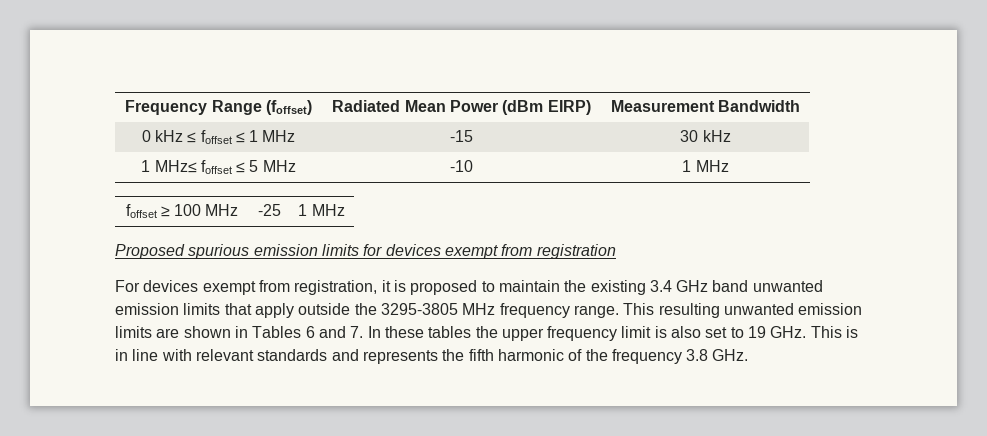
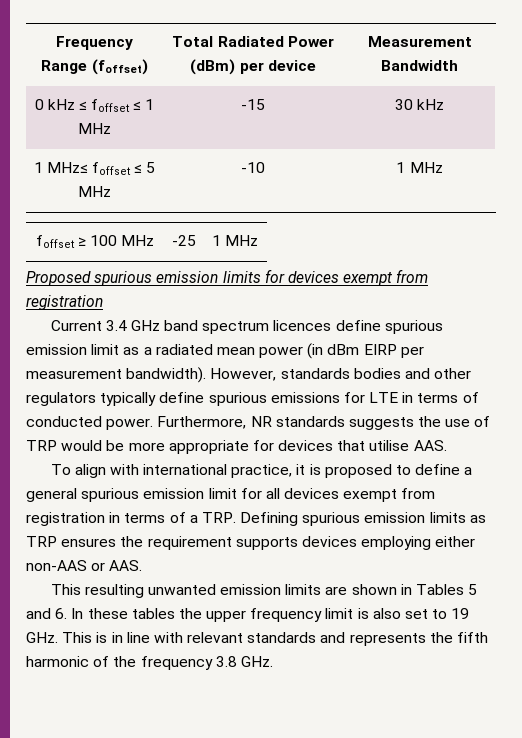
- Frequency Range (foffset) | Radiated Mean Power (dBm EIRP) | Measurement Bandwidth
+ Frequency Range (foffset) | Total Radiated Power (dBm) per device | Measurement Bandwidth
- For devices exempt from registration, it is proposed to maintain the existing 3.4 GHz band unwanted emission limits that apply outside the 3295-3805 MHz frequency range. This resulting unwanted emission limits are shown in Tables 6 and 7. In these tables the upper frequency limit is also set to 19 GHz. This is in line with relevant standards and represents the fifth harmonic of the frequency 3.8 GHz.
+ Current 3.4 GHz band spectrum licences define spurious emission limit as a radiated mean power (in dBm EIRP per measurement bandwidth). However, standards bodies and other regulators typically define spurious emissions for LTE in terms of conducted power. Furthermore, NR standards suggests the use of TRP would be more appropriate for devices that utilise AAS.
+ To align with international practice, it is proposed to define a general spurious emission limit for all devices exempt from registration in terms of a TRP. Defining spurious emission limits as TRP ensures the requirement supports devices employing either non-AAS or AAS.
+ This resulting unwanted emission limits are shown in Tables 5 and 6. In these tables the upper frequency limit is also set to 19 GHz. This is in line with relevant standards and represents the fifth harmonic of the frequency 3.8 GHz.

